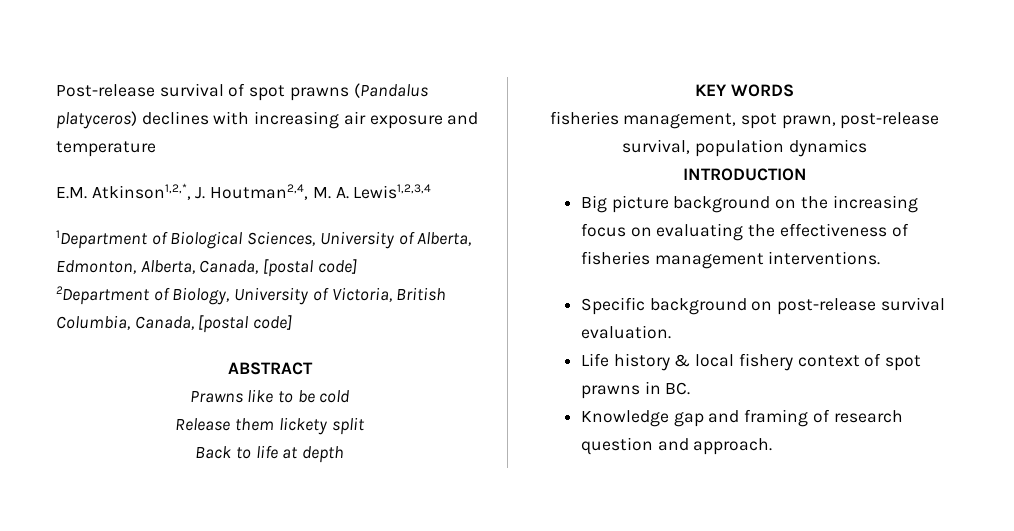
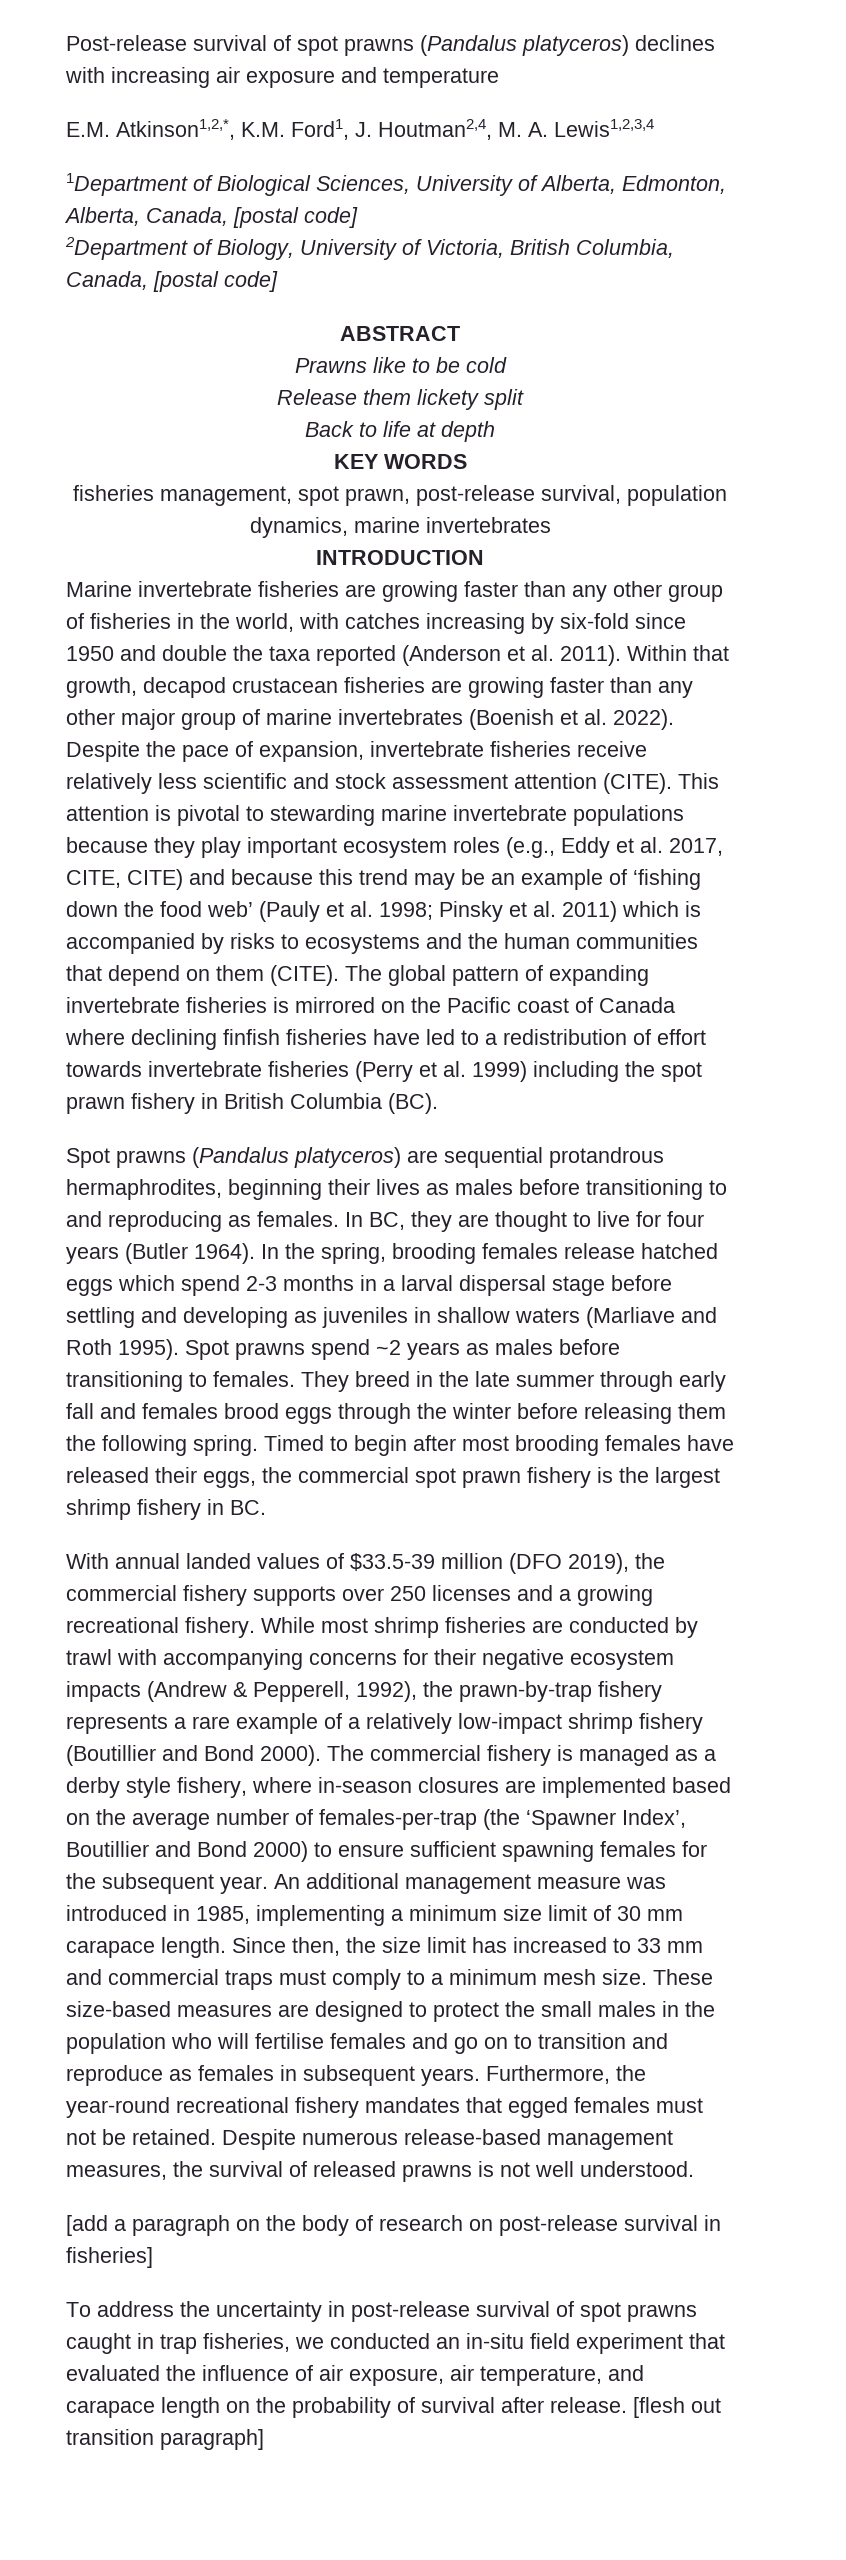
- E.M. Atkinson1,2,*, J. Houtman2,4, M. A. Lewis1,2,3,4
+ E.M. Atkinson1,2,*, K.M. Ford1, J. Houtman2,4, M. A. Lewis1,2,3,4
- fisheries management, spot prawn, post-release survival, population dynamics
+ fisheries management, spot prawn, post-release survival, population dynamics, marine invertebrates
  INTRODUCTION
- Big picture background on the increasing focus on evaluating the effectiveness of fisheries management interventions.
- Specific background on post-release survival evaluation.
- Life history & local fishery context of spot prawns in BC.
- Knowledge gap and framing of research question and approach.
+ Marine invertebrate fisheries are growing faster than any other group of fisheries in the world, with catches increasing by six-fold since 1950 and double the taxa reported (Anderson et al. 2011). Within that growth, decapod crustacean fisheries are growing faster than any other major group of marine invertebrates (Boenish et al. 2022). Despite the pace of expansion, invertebrate fisheries receive relatively less scientific and stock assessment attention (CITE). This attention is pivotal to stewarding marine invertebrate populations because they play important ecosystem roles (e.g., Eddy et al. 2017, CITE, CITE) and because this trend may be an example of ‘fishing down the food web’ (Pauly et al. 1998; Pinsky et al. 2011) which is accompanied by risks to ecosystems and the human communities that depend on them (CITE). The global pattern of expanding invertebrate fisheries is mirrored on the Pacific coast of Canada where declining finfish fisheries have led to a redistribution of effort towards invertebrate fisheries (Perry et al. 1999) including the spot prawn fishery in British Columbia (BC).
+ Spot prawns (Pandalus platyceros) are sequential protandrous hermaphrodites, beginning their lives as males before transitioning to and reproducing as females. In BC, they are thought to live for four years (Butler 1964). In the spring, brooding females release hatched eggs which spend 2-3 months in a larval dispersal stage before settling and developing as juveniles in shallow waters (Marliave and Roth 1995). Spot prawns spend ~2 years as males before transitioning to females. They breed in the late summer through early fall and females brood eggs through the winter before releasing them the following spring. Timed to begin after most brooding females have released their eggs, the commercial spot prawn fishery is the largest shrimp fishery in BC.
+ With annual landed values of $33.5-39 million (DFO 2019), the commercial fishery supports over 250 licenses and a growing recreational fishery. While most shrimp fisheries are conducted by trawl with accompanying concerns for their negative ecosystem impacts (Andrew & Pepperell, 1992), the prawn-by-trap fishery represents a rare example of a relatively low-impact shrimp fishery (Boutillier and Bond 2000). The commercial fishery is managed as a derby style fishery, where in-season closures are implemented based on the average number of females-per-trap (the ‘Spawner Index’, Boutillier and Bond 2000) to ensure sufficient spawning females for the subsequent year. An additional management measure was introduced in 1985, implementing a minimum size limit of 30 mm carapace length. Since then, the size limit has increased to 33 mm and commercial traps must comply to a minimum mesh size. These size-based measures are designed to protect the small males in the population who will fertilise females and go on to transition and reproduce as females in subsequent years. Furthermore, the year-round recreational fishery mandates that egged females must not be retained. Despite numerous release-based management measures, the survival of released prawns is not well understood.
+ [add a paragraph on the body of research on post-release survival in fisheries]
+ To address the uncertainty in post-release survival of spot prawns caught in trap fisheries, we conducted an in-situ field experiment that evaluated the influence of air exposure, air temperature, and carapace length on the probability of survival after release. [flesh out transition paragraph]

